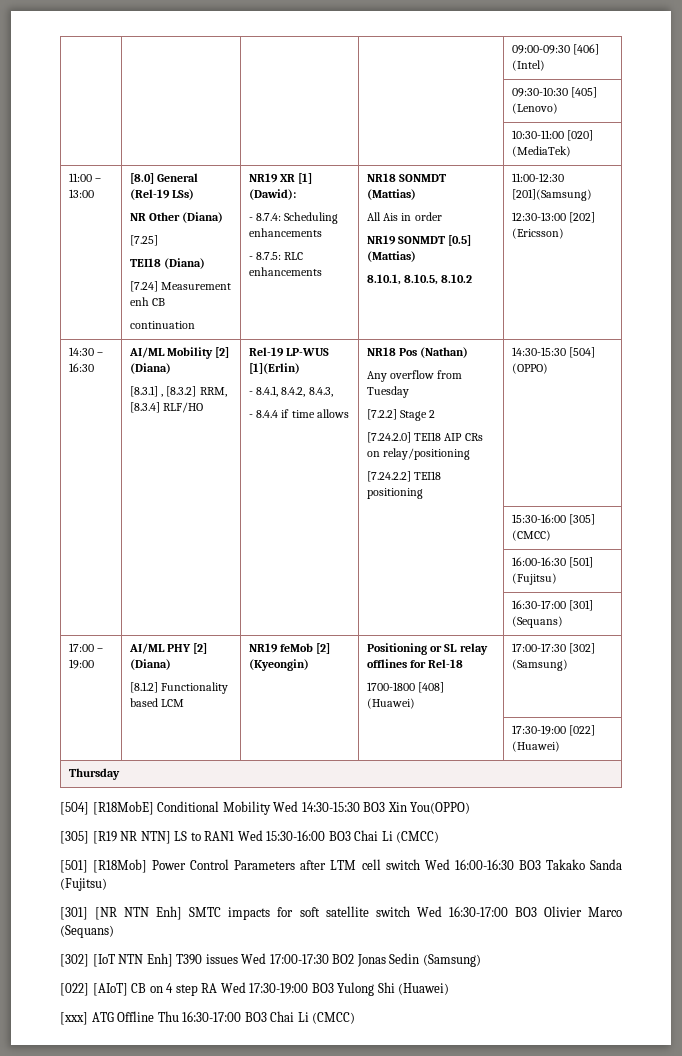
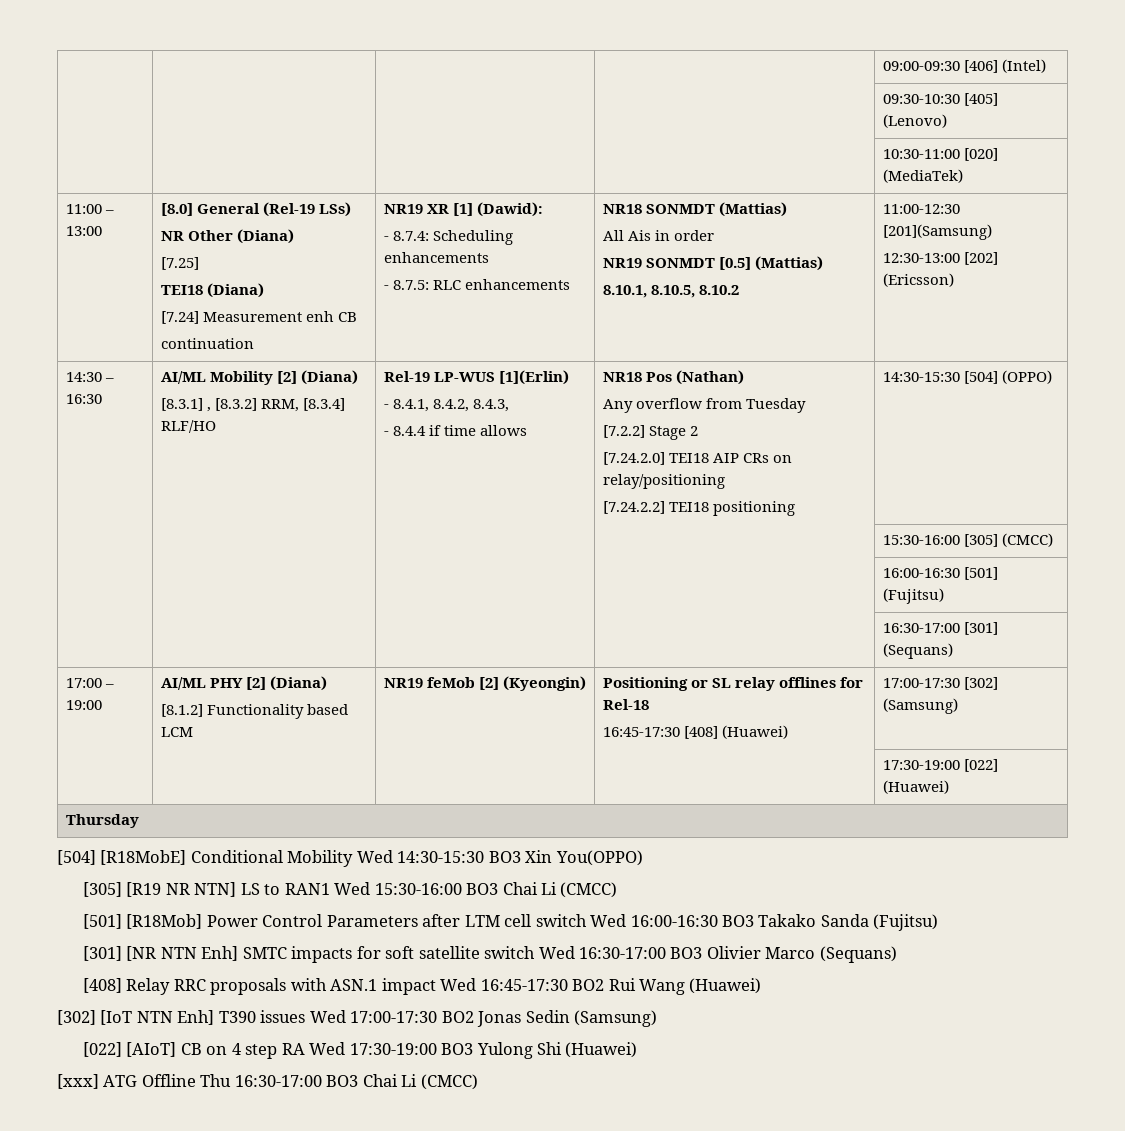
  17:00 – 19:00 | AI/ML PHY [2] (Diana)
  [8.1.2] Functionality based LCM | NR19 feMob [2] (Kyeongin) | Positioning or SL relay offlines for Rel-18
- 1700-1800 [408] (Huawei) | 17:00-17:30 [302] (Samsung)
+ 16:45-17:30 [408] (Huawei) | 17:00-17:30 [302] (Samsung)
+ [408] Relay RRC proposals with ASN.1 impact Wed 16:45-17:30 BO2 Rui Wang (Huawei)

